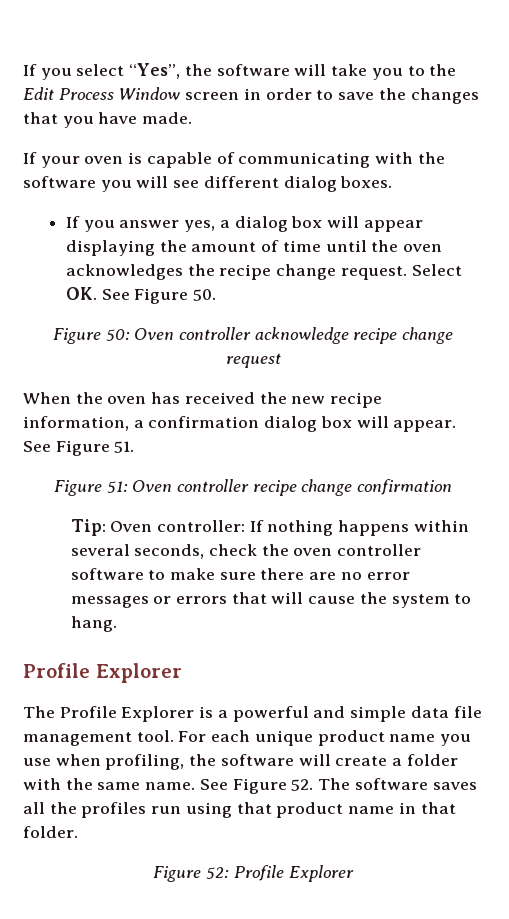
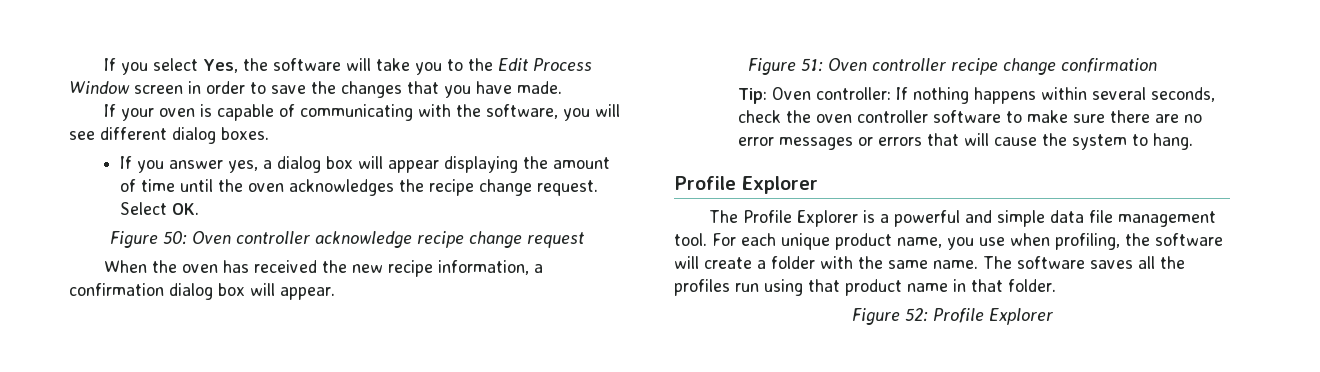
- If you select “Yes”, the software will take you to the Edit Process Window screen in order to save the changes that you have made.
+ If you select Yes, the software will take you to the Edit Process Window screen in order to save the changes that you have made.
- If your oven is capable of communicating with the software you will see different dialog boxes.
+ If your oven is capable of communicating with the software, you will see different dialog boxes.
- Select OK. See Figure 50.
+ Select OK.
- See Figure 51.
- For each unique product name you use when profiling, the software will create a folder with the same name.
+ For each unique product name, you use when profiling, the software will create a folder with the same name.
- See Figure 52. The software saves all the profiles run using that product name in that folder.
+ The software saves all the profiles run using that product name in that folder.

